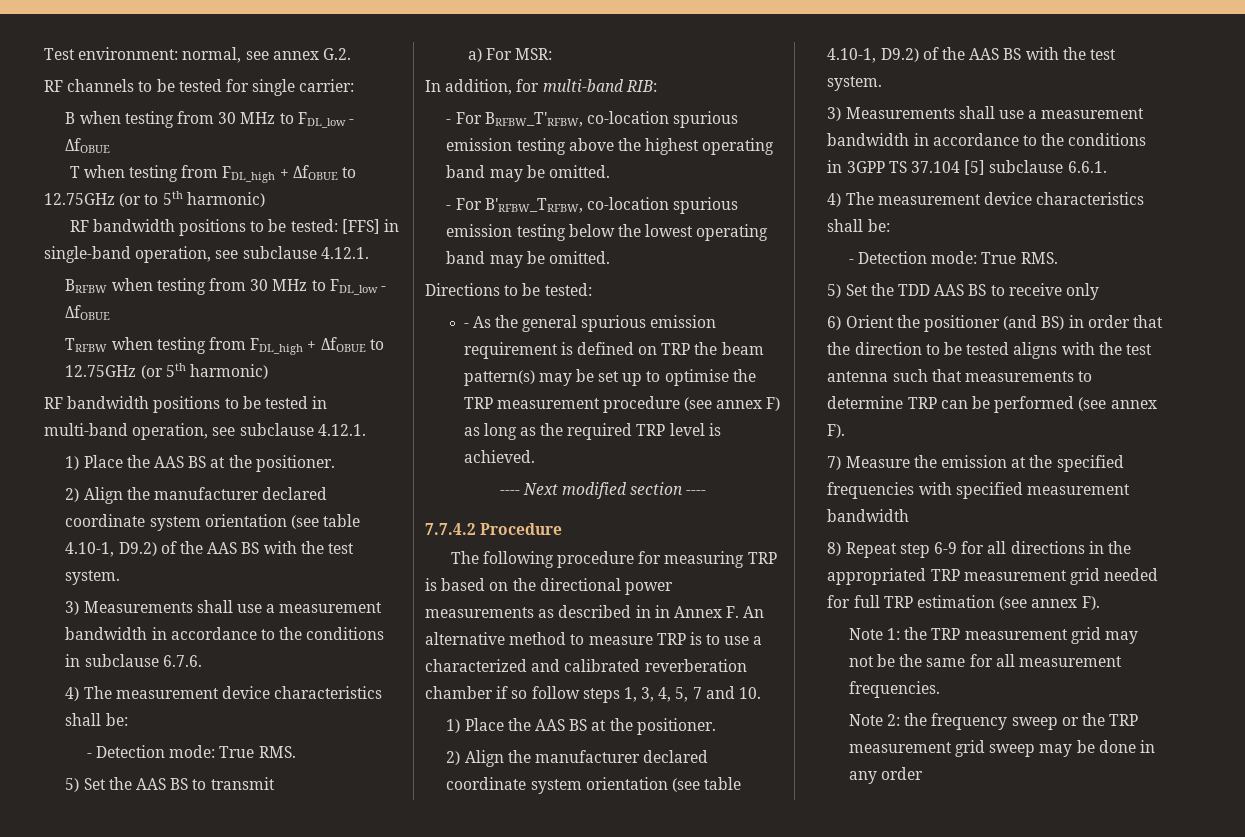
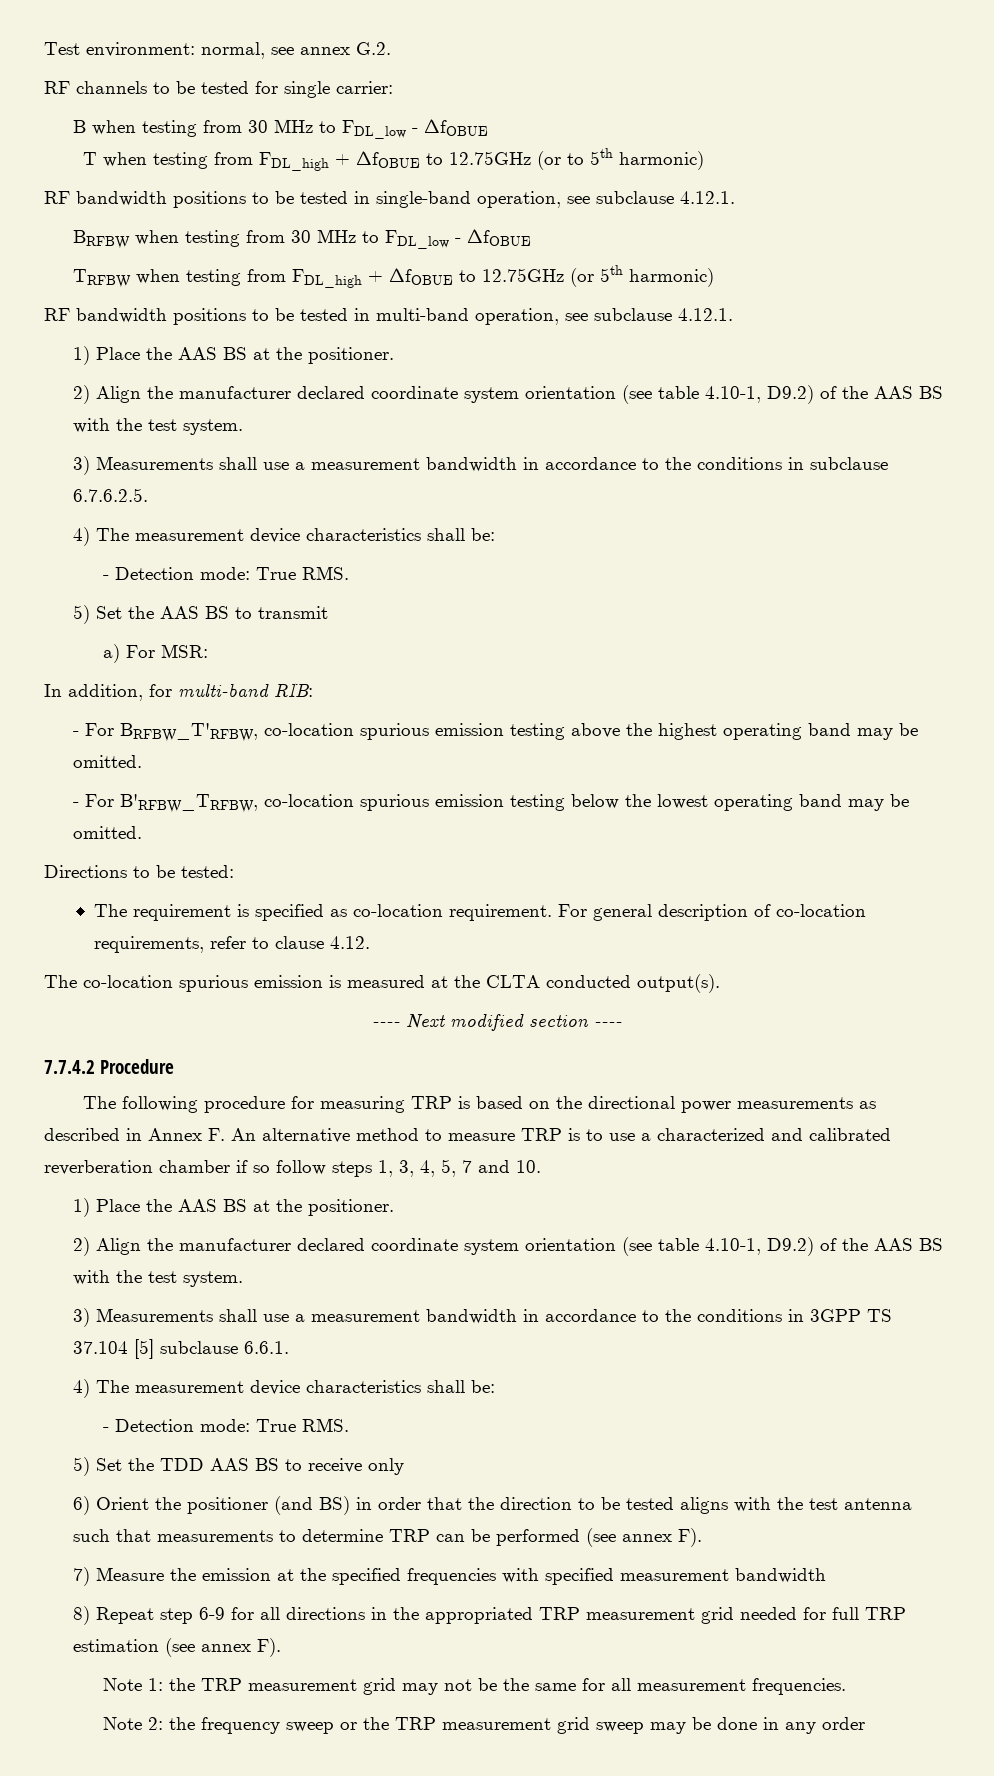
- RF bandwidth positions to be tested: [FFS] in single-band operation, see subclause 4.12.1.
+ RF bandwidth positions to be tested in single-band operation, see subclause 4.12.1.
- 3) Measurements shall use a measurement bandwidth in accordance to the conditions in subclause 6.7.6.
+ 3) Measurements shall use a measurement bandwidth in accordance to the conditions in subclause 6.7.6.2.5.
- - As the general spurious emission requirement is defined on TRP the beam pattern(s) may be set up to optimise the TRP measurement procedure (see annex F) as long as the required TRP level is achieved.
+ The requirement is specified as co-location requirement. For general description of co-location requirements, refer to clause 4.12.
+ The co-location spurious emission is measured at the CLTA conducted output(s).
- The following procedure for measuring TRP is based on the directional power measurements as described in in Annex F. An alternative method to measure TRP is to use a characterized and calibrated reverberation chamber if so follow steps 1, 3, 4, 5, 7 and 10.
+ The following procedure for measuring TRP is based on the directional power measurements as described in Annex F. An alternative method to measure TRP is to use a characterized and calibrated reverberation chamber if so follow steps 1, 3, 4, 5, 7 and 10.

